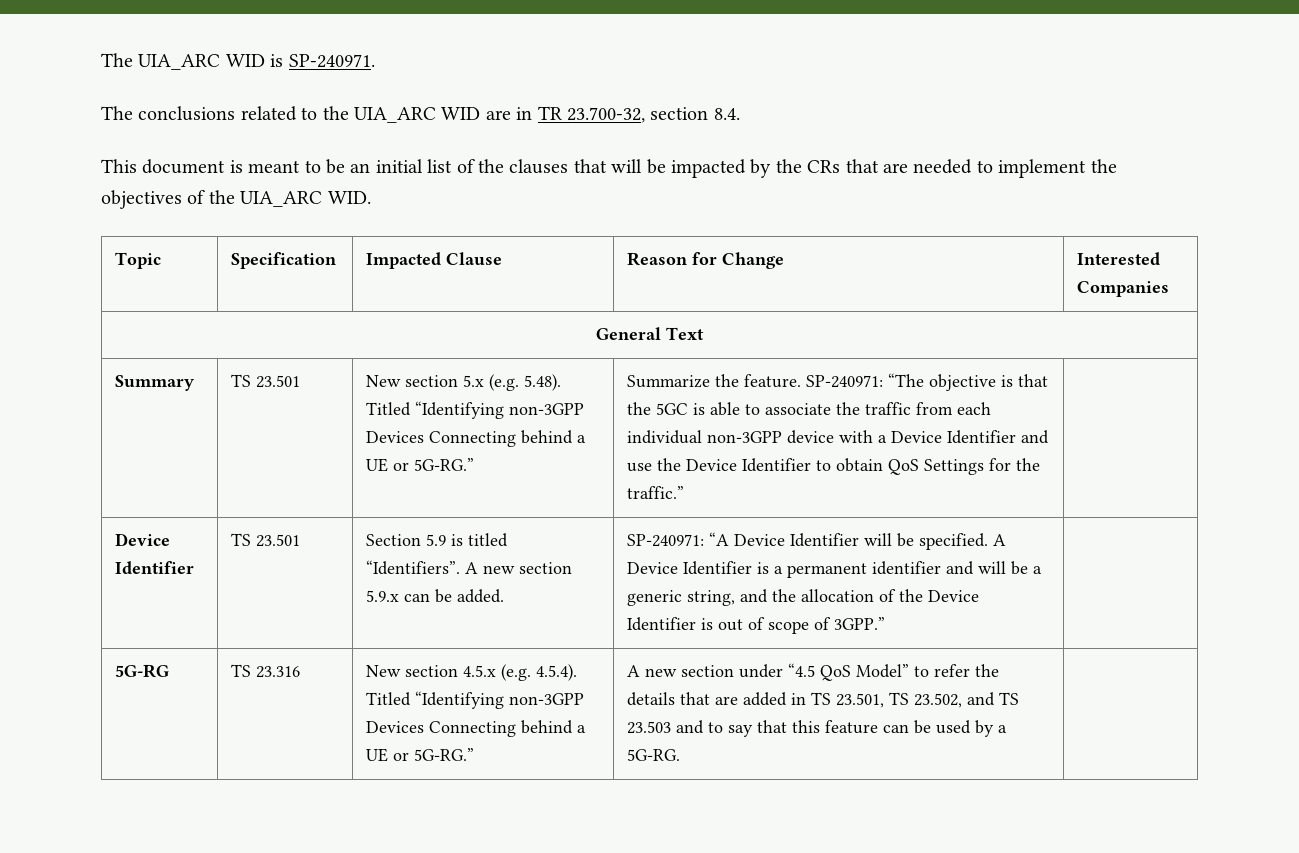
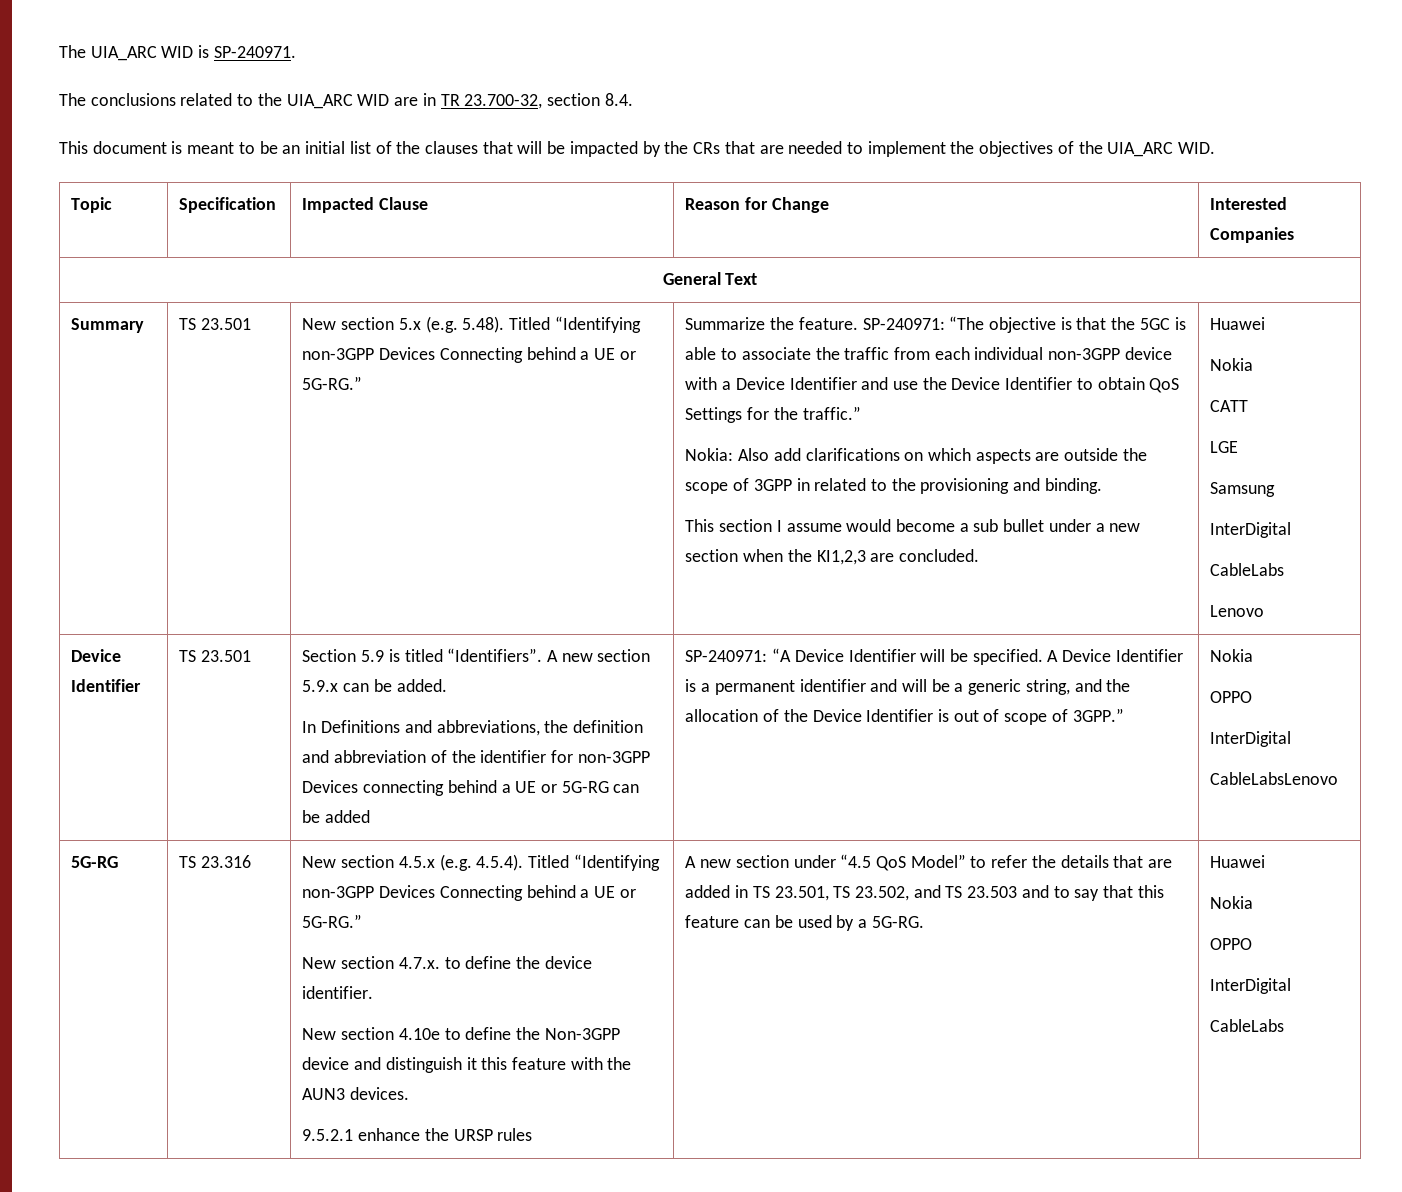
+ Nokia: Also add clarifications on which aspects are outside the scope of 3GPP in related to the provisioning and binding.
+ This section I assume would become a sub bullet under a new section when the KI1,2,3 are concluded. | Huawei
+ Nokia
+ CATT
+ LGE
+ Samsung
+ InterDigital
+ CableLabs
+ Lenovo
+ In Definitions and abbreviations, the definition and abbreviation of the identifier for non-3GPP Devices connecting behind a UE or 5G-RG can be added
- A Device Identifier is a permanent identifier and will be a generic string, and the allocation of the Device Identifier is out of scope of 3GPP.”
+ A Device Identifier is a permanent identifier and will be a generic string, and the allocation of the Device Identifier is out of scope of 3GPP.” | Nokia
+ OPPO
+ InterDigital
+ CableLabsLenovo
+ New section 4.7.x. to define the device identifier.
+ New section 4.10e to define the Non-3GPP device and distinguish it this feature with the AUN3 devices.
+ 9.5.2.1 enhance the URSP rules
- A new section under “4.5 QoS Model” to refer the details that are added in TS 23.501, TS 23.502, and TS 23.503 and to say that this feature can be used by a 5G-RG.
+ A new section under “4.5 QoS Model” to refer the details that are added in TS 23.501, TS 23.502, and TS 23.503 and to say that this feature can be used by a 5G-RG. | Huawei
+ Nokia
+ OPPO
+ InterDigital
+ CableLabs

